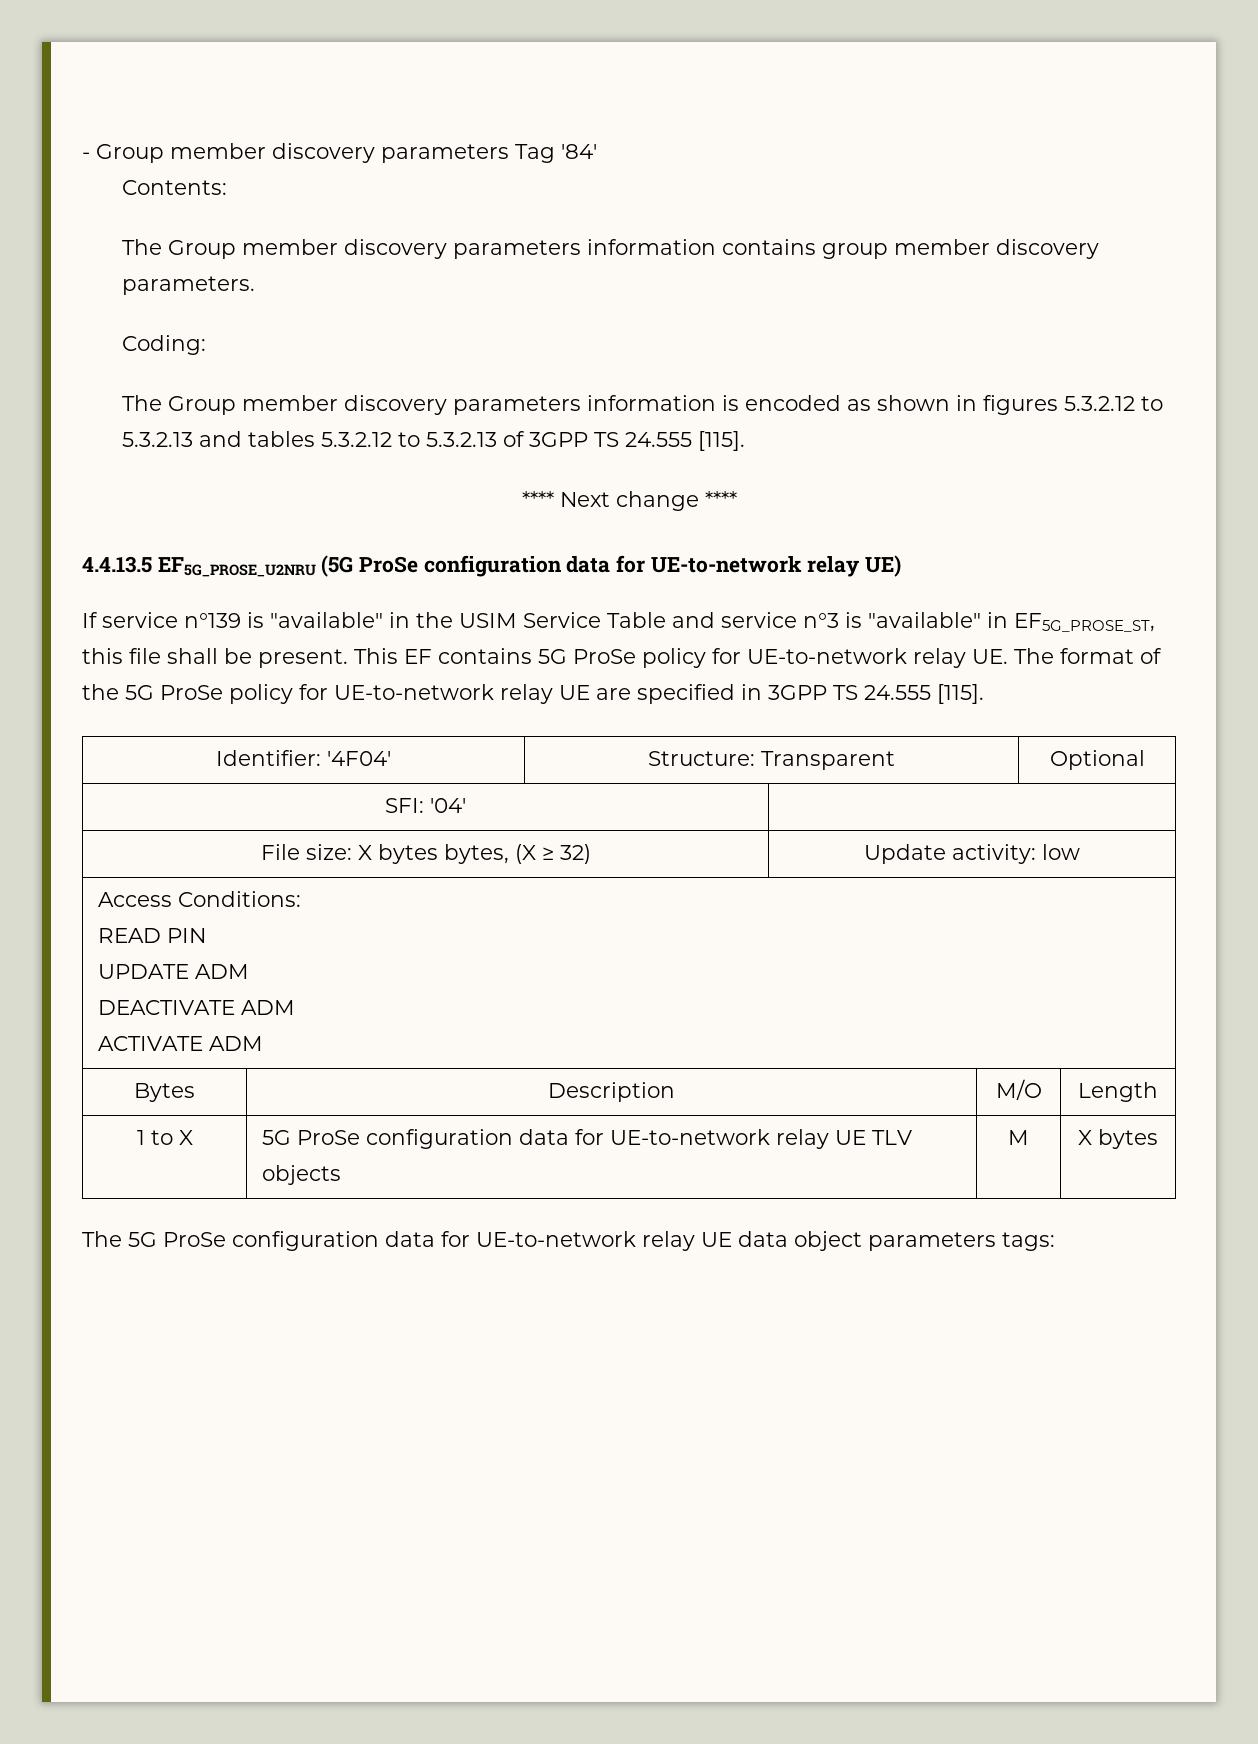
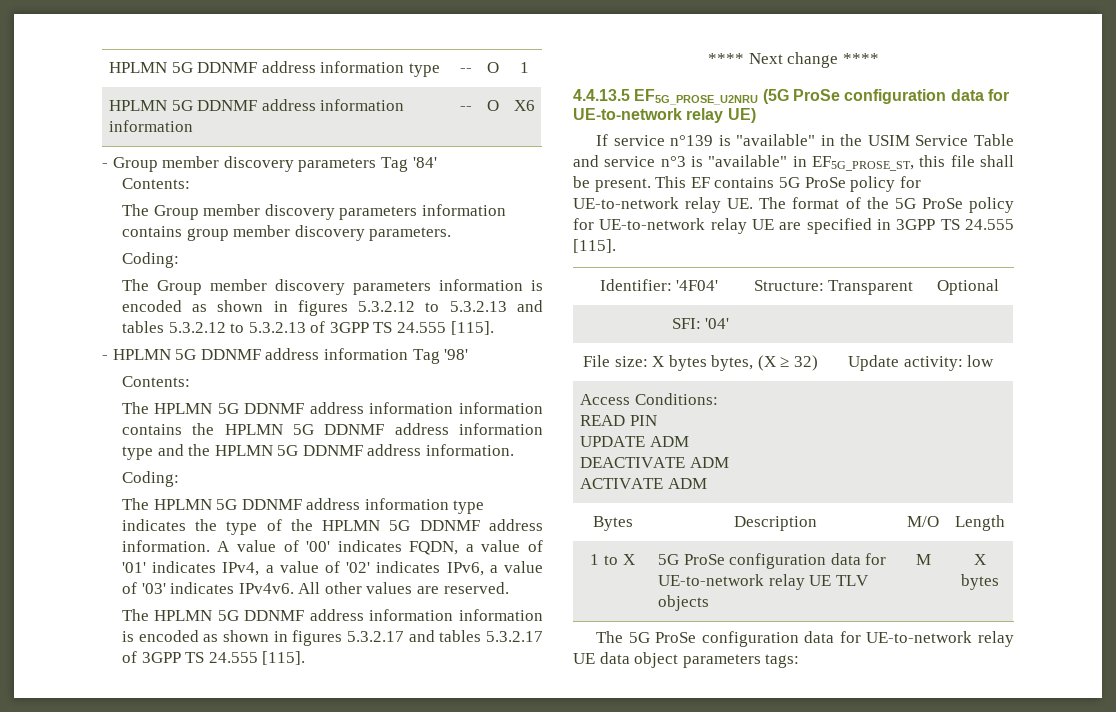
+ HPLMN 5G DDNMF address information type | -- | O | 1
+ HPLMN 5G DDNMF address information information | -- | O | X6
+ - HPLMN 5G DDNMF address information Tag '98'
+ Contents:
+ The HPLMN 5G DDNMF address information information contains the HPLMN 5G DDNMF address information type and the HPLMN 5G DDNMF address information.
+ Coding:
+ The HPLMN 5G DDNMF address information type indicates the type of the HPLMN 5G DDNMF address information. A value of '00' indicates FQDN, a value of '01' indicates IPv4, a value of '02' indicates IPv6, a value of '03' indicates IPv4v6. All other values are reserved.
+ The HPLMN 5G DDNMF address information information is encoded as shown in figures 5.3.2.17 and tables 5.3.2.17 of 3GPP TS 24.555 [115].

